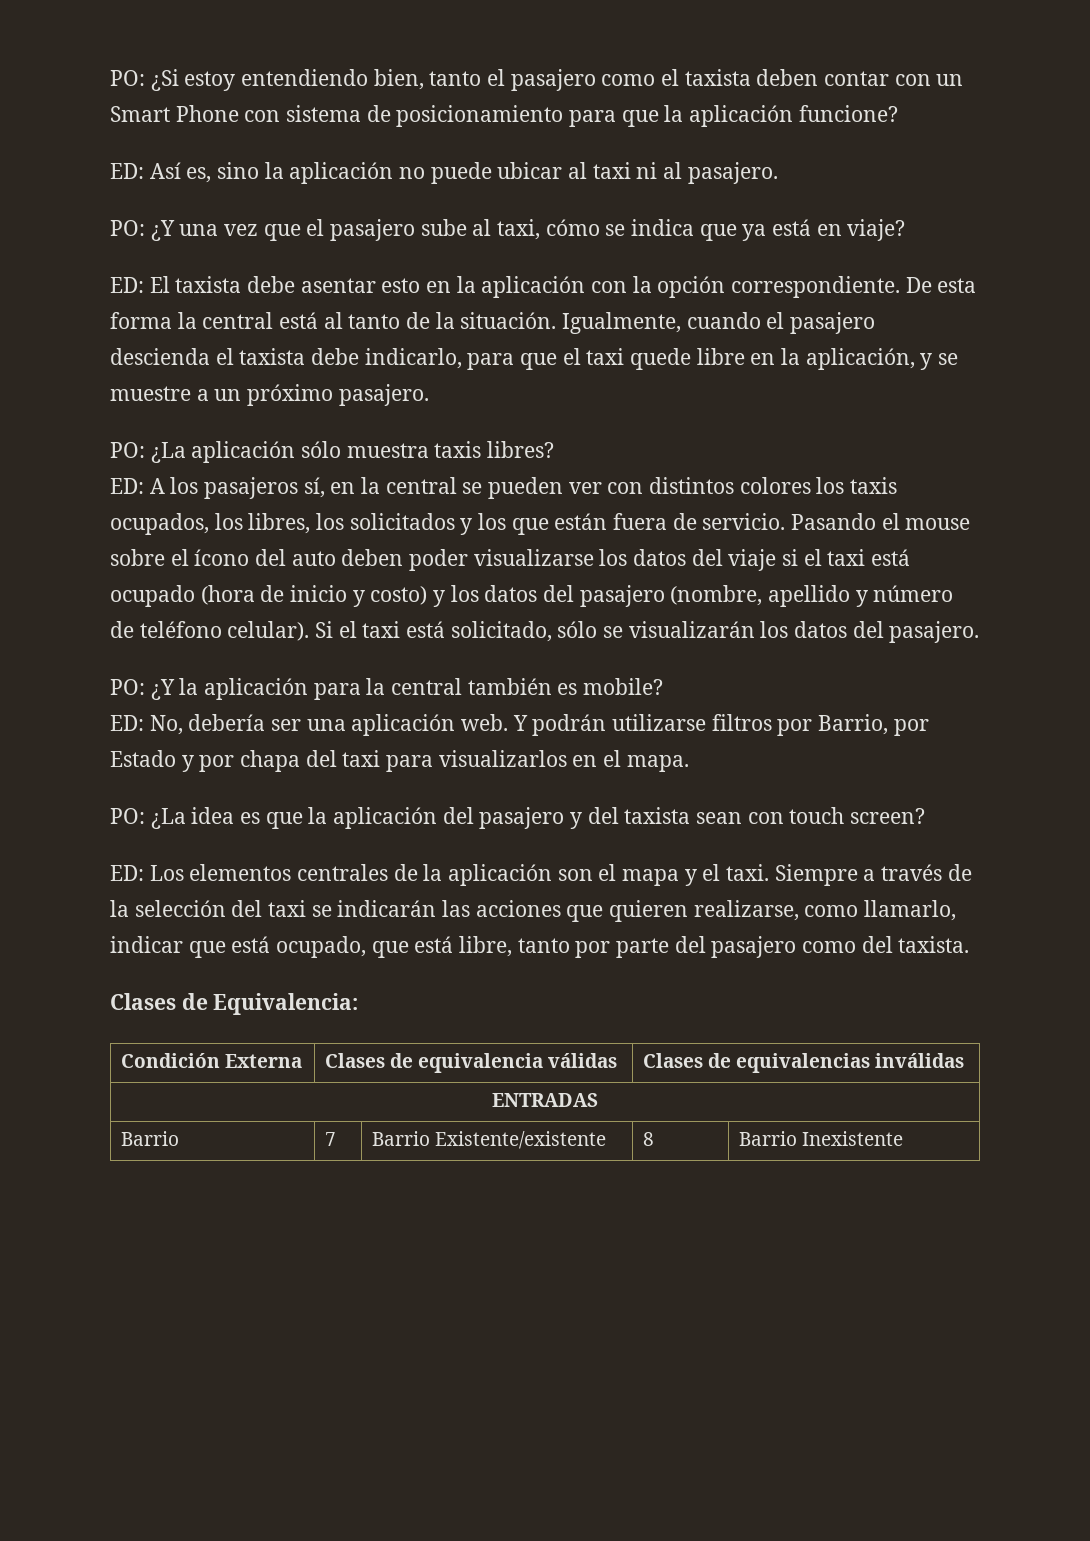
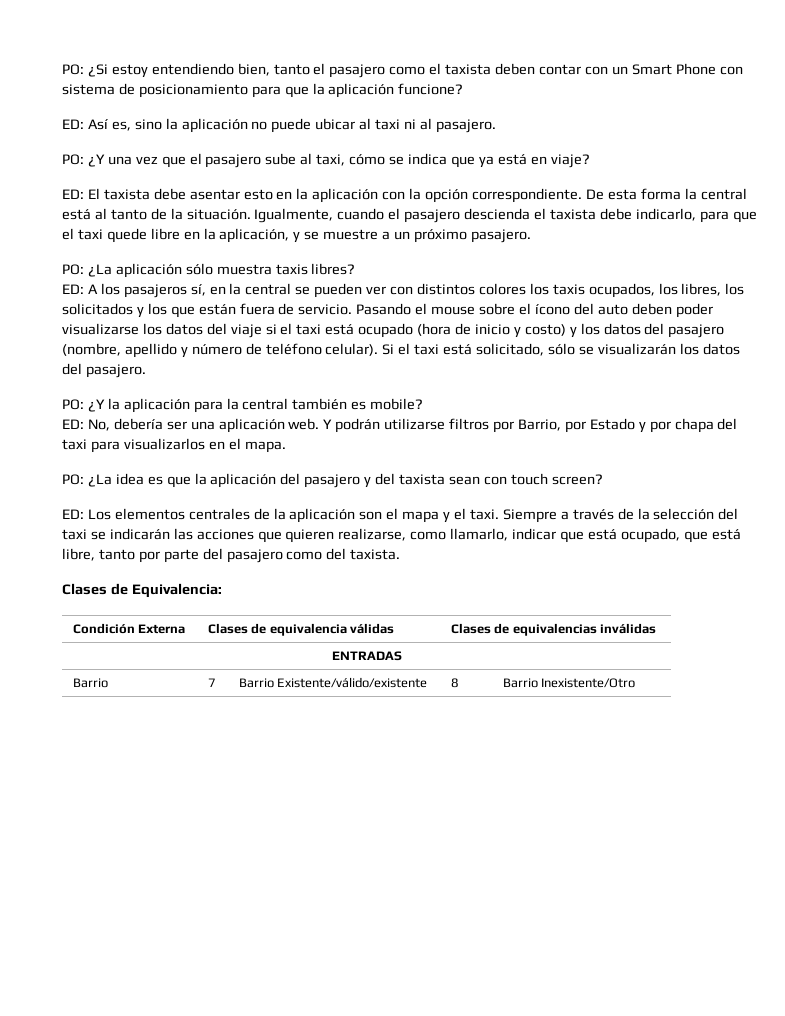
- Barrio | 7 | Barrio Existente/existente | 8 | Barrio Inexistente
+ Barrio | 7 | Barrio Existente/válido/existente | 8 | Barrio Inexistente/Otro

